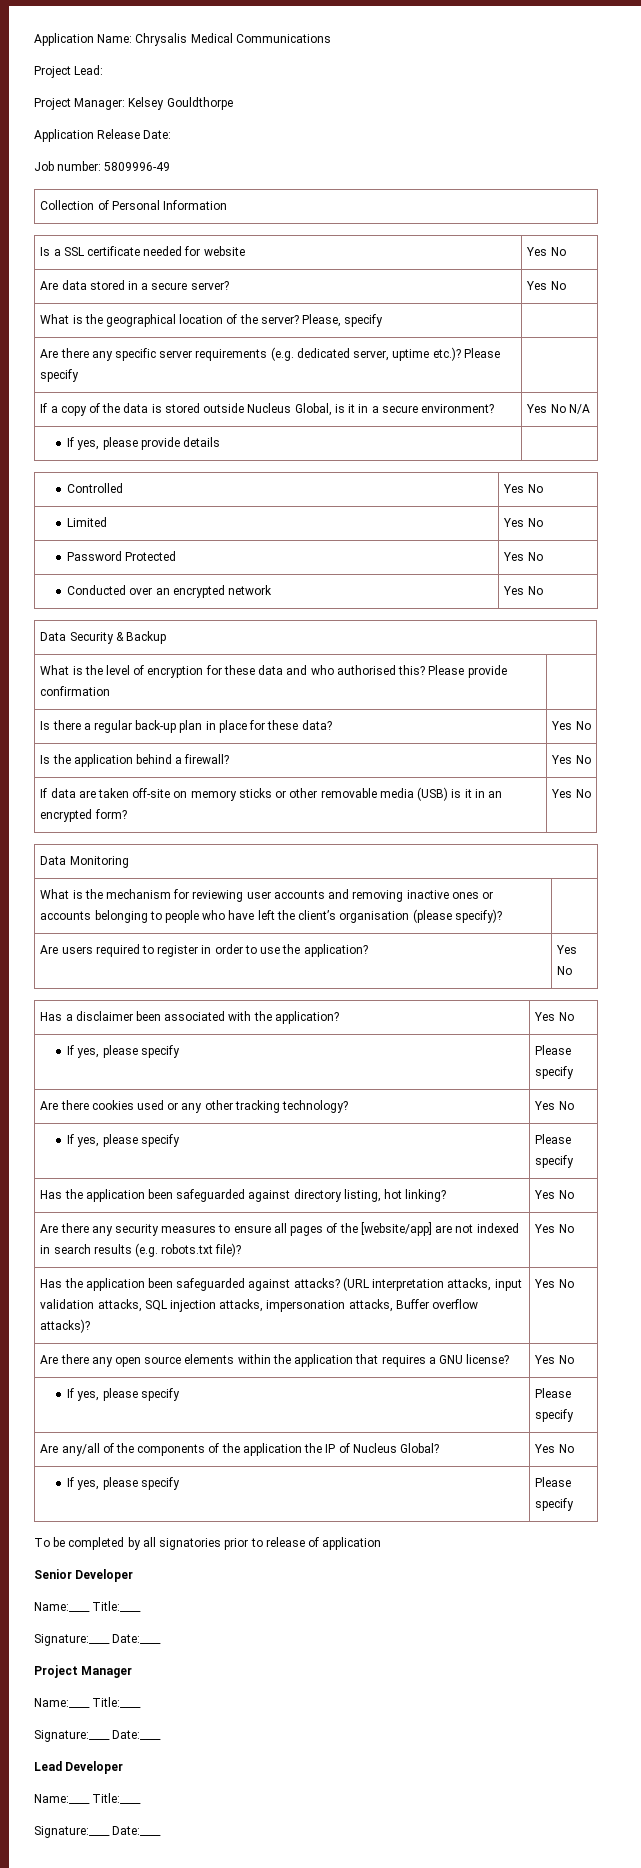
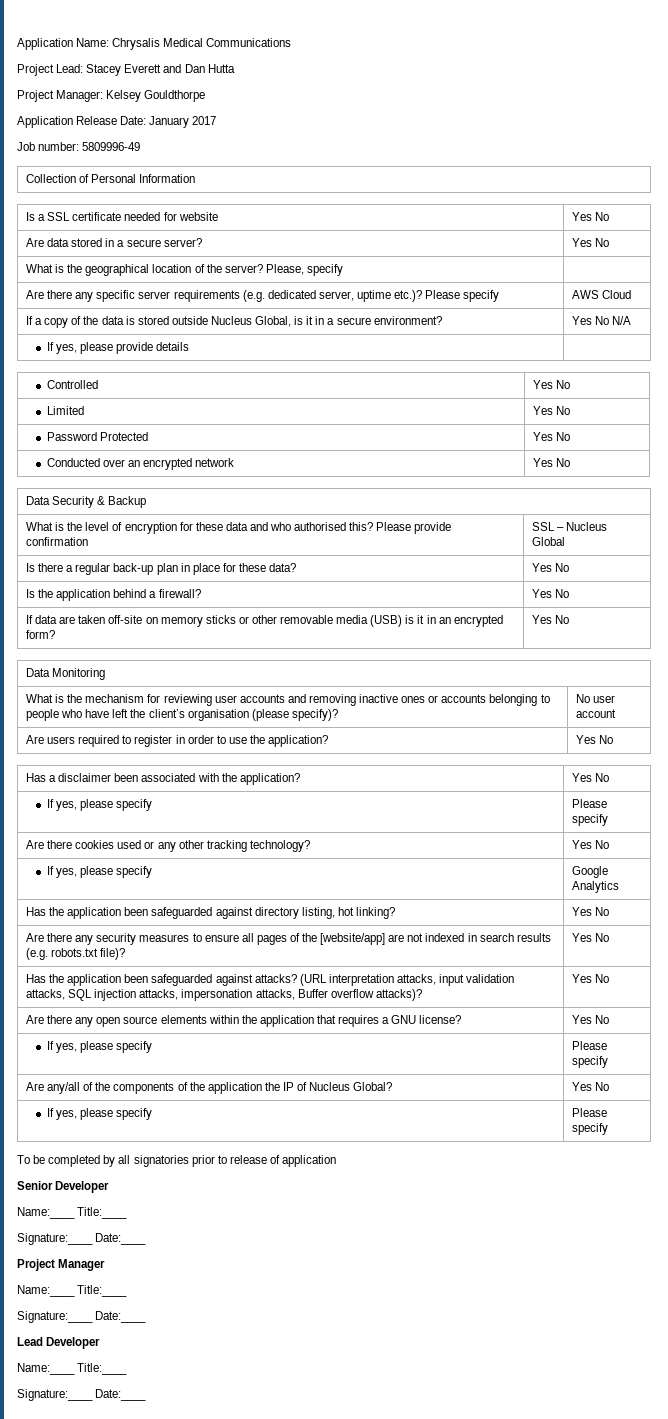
- Project Lead:
+ Project Lead: Stacey Everett and Dan Hutta
- Application Release Date:
+ Application Release Date: January 2017
- Are there any specific server requirements (e.g. dedicated server, uptime etc.)? Please specify |
+ Are there any specific server requirements (e.g. dedicated server, uptime etc.)? Please specify | AWS Cloud
- What is the level of encryption for these data and who authorised this? Please provide confirmation |
+ What is the level of encryption for these data and who authorised this? Please provide confirmation | SSL – Nucleus Global
- What is the mechanism for reviewing user accounts and removing inactive ones or accounts belonging to people who have left the client’s organisation (please specify)? |
+ What is the mechanism for reviewing user accounts and removing inactive ones or accounts belonging to people who have left the client’s organisation (please specify)? | No user account
  Are there cookies used or any other tracking technology? | Yes No
- If yes, please specify | Please specify
+ If yes, please specify | Google Analytics

